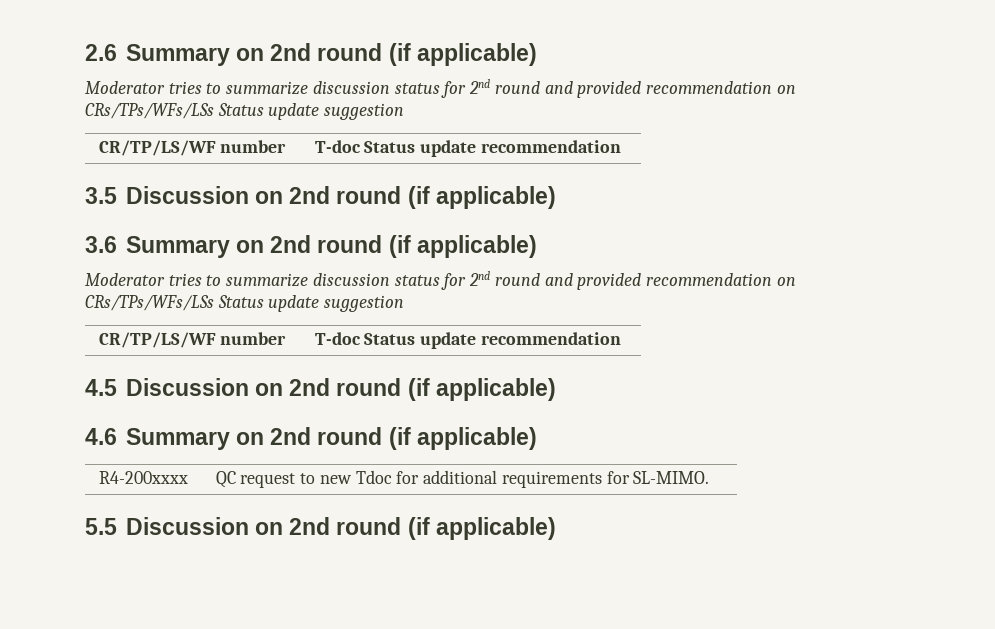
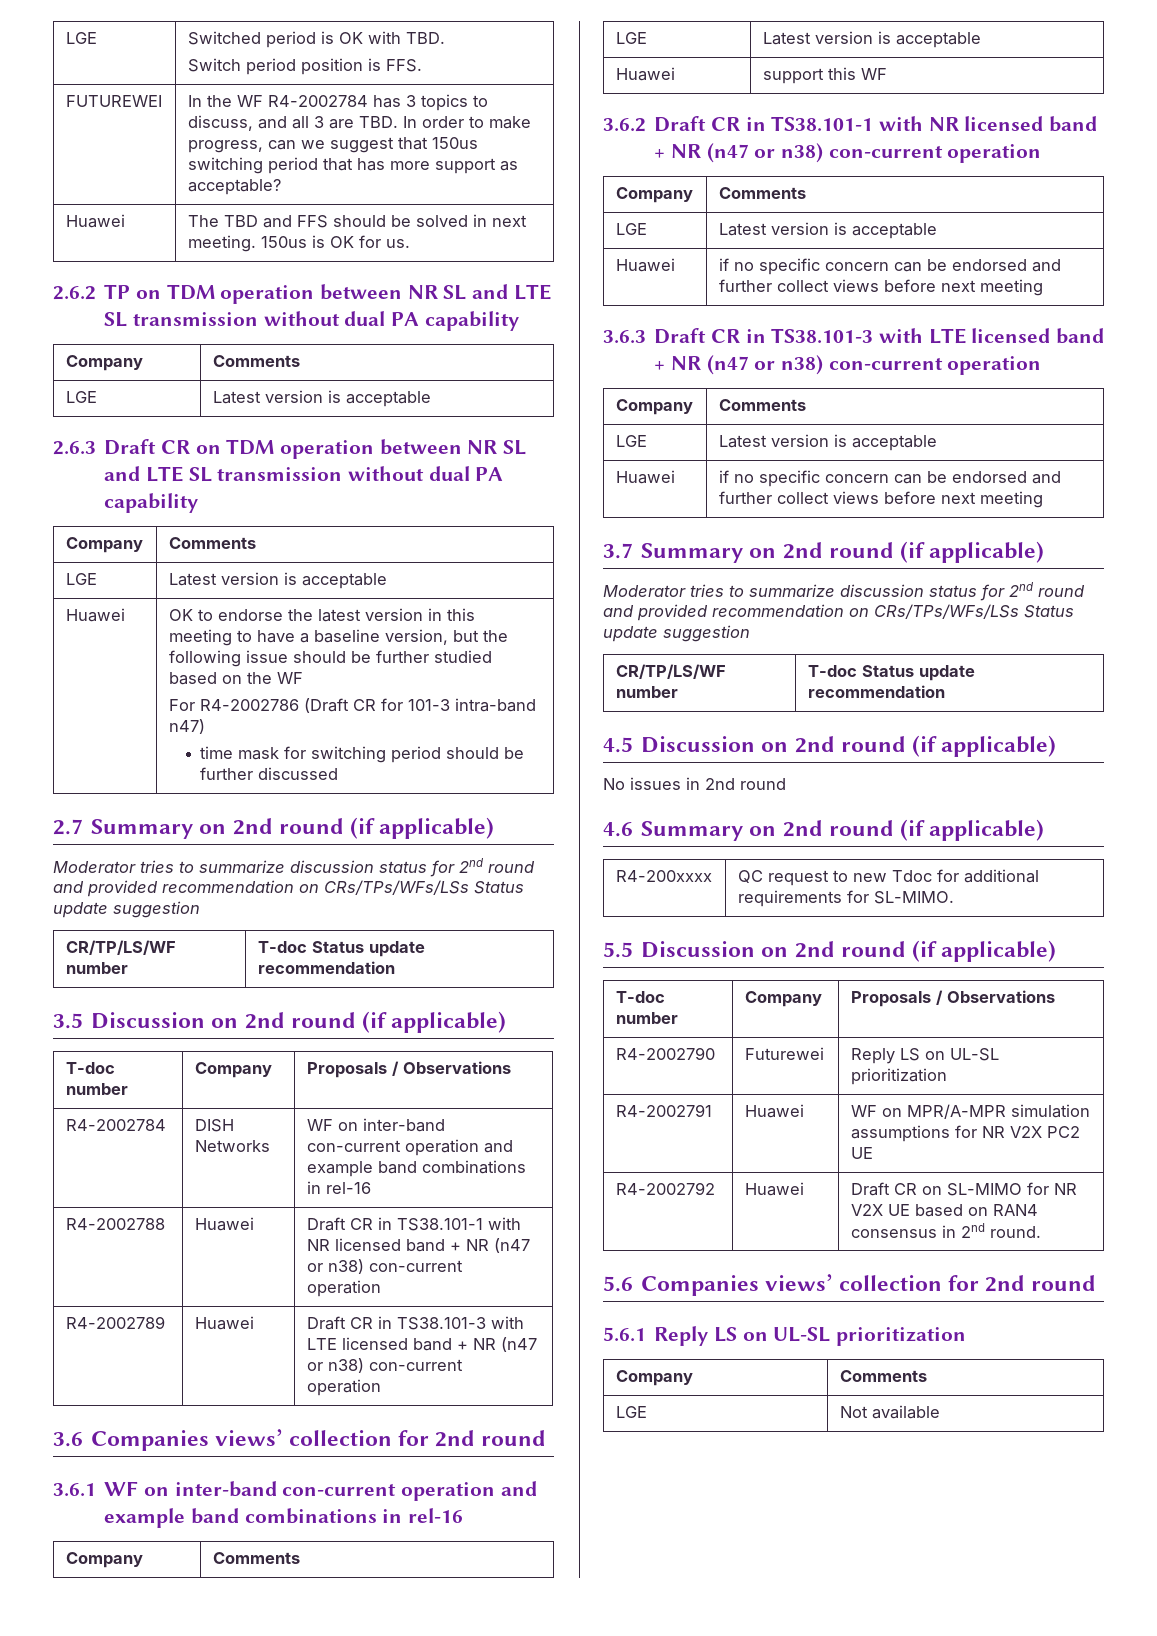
- 2.6 Summary on 2nd round (if applicable)
+ LGE | Switched period is OK with TBD.
+ Switch period position is FFS.
+ FUTUREWEI | In the WF R4-2002784 has 3 topics to discuss, and all 3 are TBD. In order to make progress, can we suggest that 150us switching period that has more support as acceptable?
+ Huawei | The TBD and FFS should be solved in next meeting. 150us is OK for us.
+ 2.6.2 TP on TDM operation between NR SL and LTE SL transmission without dual PA capability
+ Company | Comments
+ LGE | Latest version is acceptable
+ 2.6.3 Draft CR on TDM operation between NR SL and LTE SL transmission without dual PA capability
+ Company | Comments
+ LGE | Latest version is acceptable
+ Huawei | OK to endorse the latest version in this meeting to have a baseline version, but the following issue should be further studied based on the WF
+ For R4-2002786 (Draft CR for 101-3 intra-band n47)
+ time mask for switching period should be further discussed
+ 2.7 Summary on 2nd round (if applicable)
  3.5 Discussion on 2nd round (if applicable)
- 3.6 Summary on 2nd round (if applicable)
+ T-doc number | Company | Proposals / Observations
+ R4-2002784 | DISH Networks | WF on inter-band con-current operation and example band combinations in rel-16
+ R4-2002788 | Huawei | Draft CR in TS38.101-1 with NR licensed band + NR (n47 or n38) con-current operation
+ R4-2002789 | Huawei | Draft CR in TS38.101-3 with LTE licensed band + NR (n47 or n38) con-current operation
+ 3.6 Companies views’ collection for 2nd round
+ 3.6.1 WF on inter-band con-current operation and example band combinations in rel-16
+ Company | Comments
+ LGE | Latest version is acceptable
+ Huawei | support this WF
+ 3.6.2 Draft CR in TS38.101-1 with NR licensed band + NR (n47 or n38) con-current operation
+ Company | Comments
+ LGE | Latest version is acceptable
+ Huawei | if no specific concern can be endorsed and further collect views before next meeting
+ 3.6.3 Draft CR in TS38.101-3 with LTE licensed band + NR (n47 or n38) con-current operation
+ Company | Comments
+ LGE | Latest version is acceptable
+ Huawei | if no specific concern can be endorsed and further collect views before next meeting
+ 3.7 Summary on 2nd round (if applicable)
+ No issues in 2nd round
  5.5 Discussion on 2nd round (if applicable)
+ T-doc number | Company | Proposals / Observations
+ R4-2002790 | Futurewei | Reply LS on UL-SL prioritization
+ R4-2002791 | Huawei | WF on MPR/A-MPR simulation assumptions for NR V2X PC2 UE
+ R4-2002792 | Huawei | Draft CR on SL-MIMO for NR V2X UE based on RAN4 consensus in 2nd round.
+ 5.6 Companies views’ collection for 2nd round
+ 5.6.1 Reply LS on UL-SL prioritization
+ Company | Comments
+ LGE | Not available

